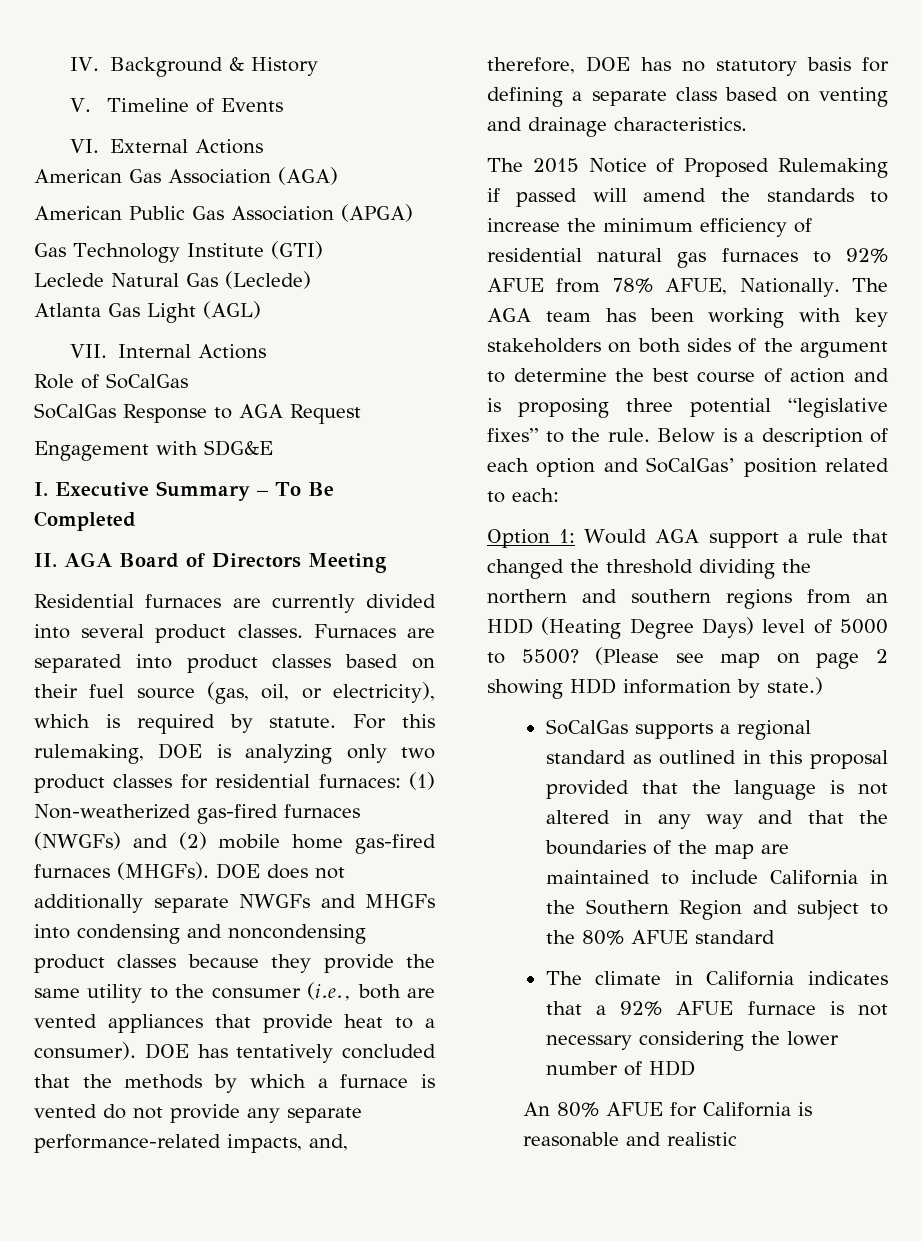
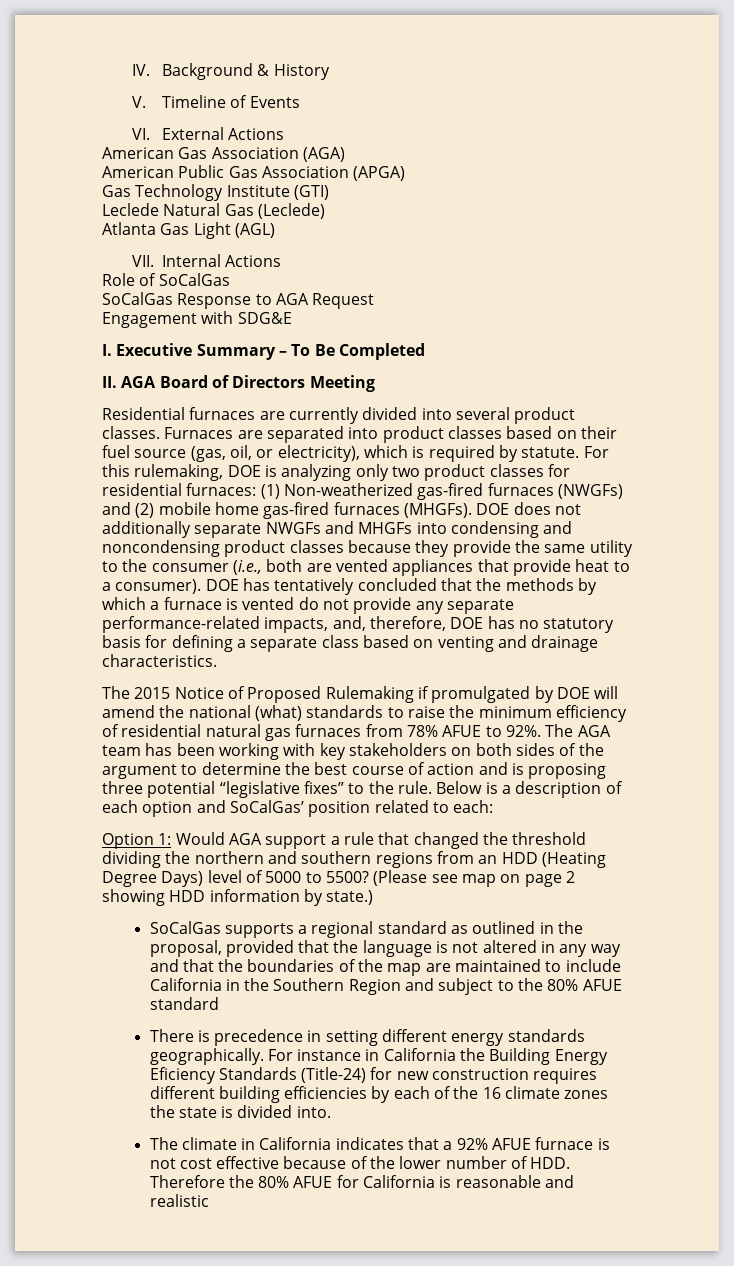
- The 2015 Notice of Proposed Rulemaking if passed will amend the standards to increase the minimum efficiency of residential natural gas furnaces to 92% AFUE from 78% AFUE, Nationally.
+ The 2015 Notice of Proposed Rulemaking if promulgated by DOE will amend the national (what) standards to raise the minimum efficiency of residential natural gas furnaces from 78% AFUE to 92%.
- SoCalGas supports a regional standard as outlined in this proposal provided that the language is not altered in any way and that the boundaries of the map are maintained to include California in the Southern Region and subject to the 80% AFUE standard
+ SoCalGas supports a regional standard as outlined in the proposal, provided that the language is not altered in any way and that the boundaries of the map are maintained to include California in the Southern Region and subject to the 80% AFUE standard
+ There is precedence in setting different energy standards geographically. For instance in California the Building Energy Eficiency Standards (Title-24) for new construction requires different building efficiencies by each of the 16 climate zones the state is divided into.
- The climate in California indicates that a 92% AFUE furnace is not necessary considering the lower number of HDD
- An 80% AFUE for California is reasonable and realistic
+ The climate in California indicates that a 92% AFUE furnace is not cost effective because of the lower number of HDD. Therefore the 80% AFUE for California is reasonable and realistic

